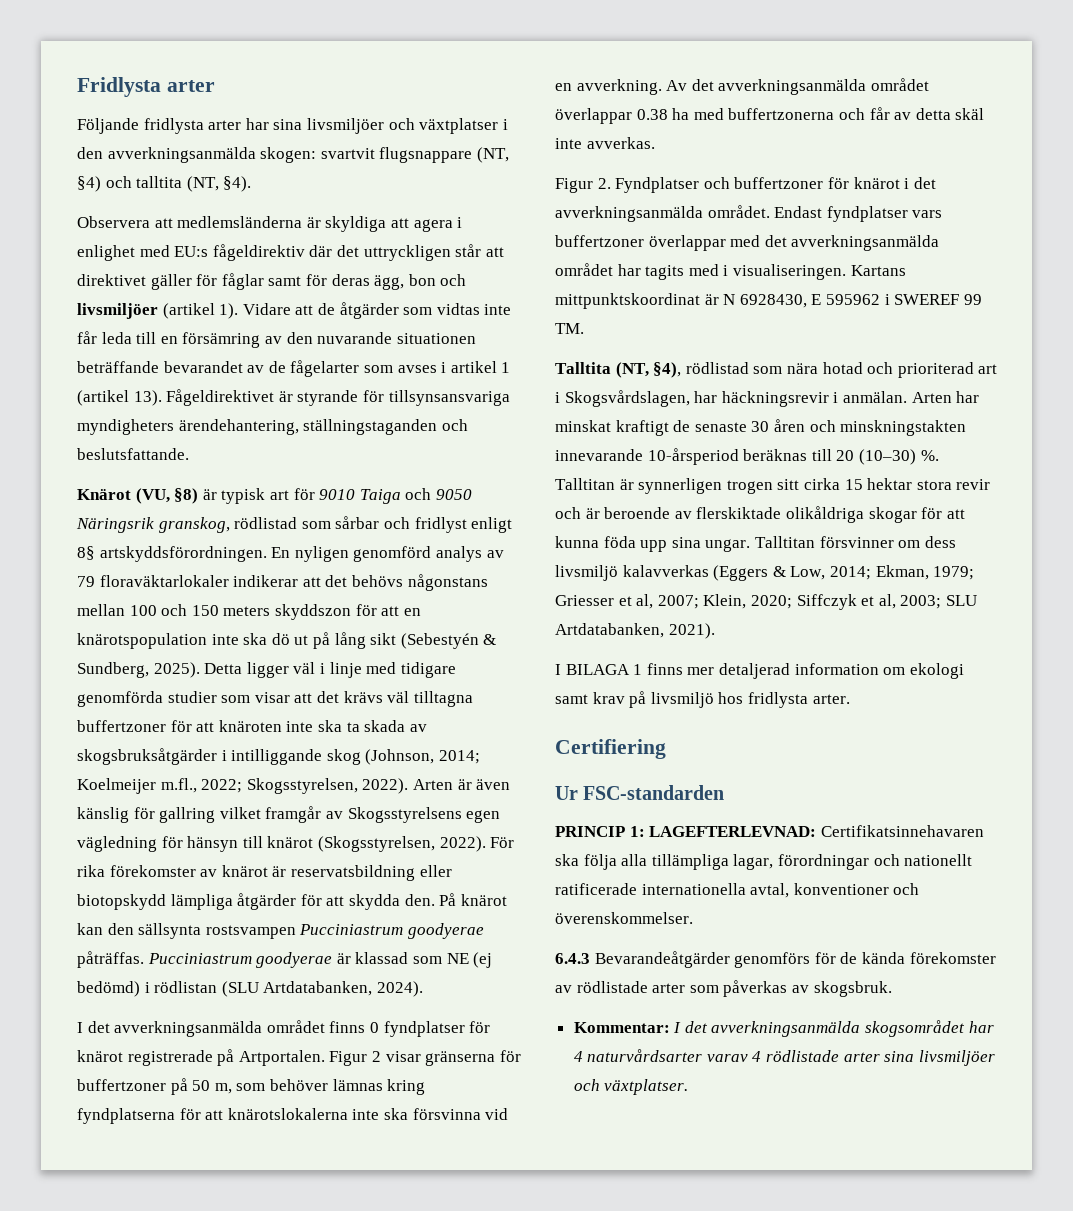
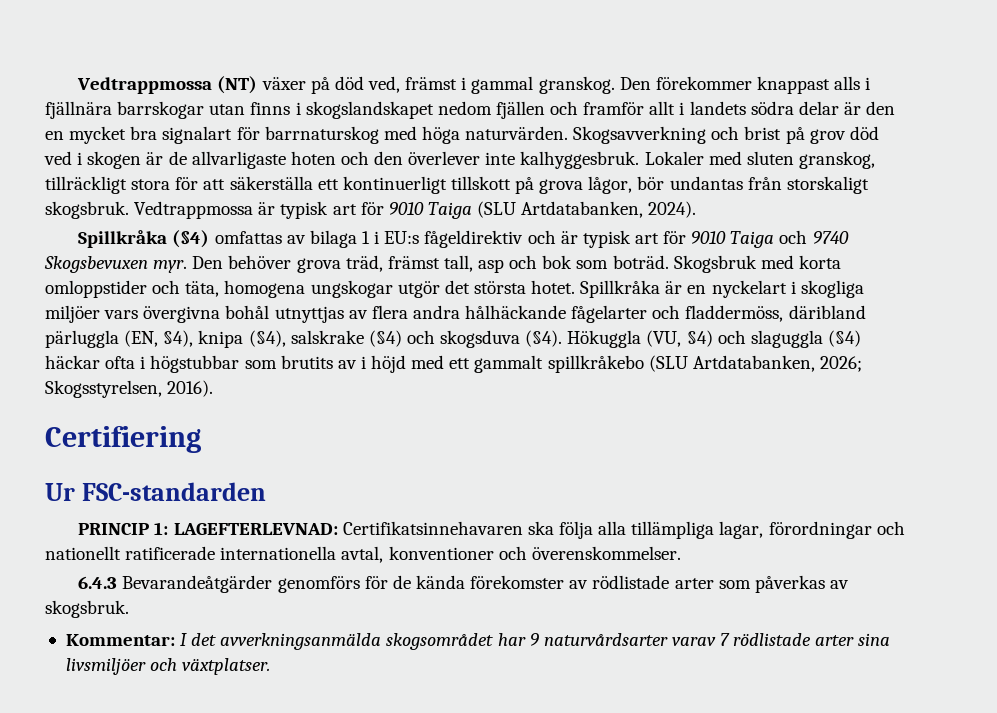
- Fridlysta arter
- Följande fridlysta arter har sina livsmiljöer och växtplatser i den avverkningsanmälda skogen: svartvit flugsnappare (NT, §4) och talltita (NT, §4).
- Observera att medlemsländerna är skyldiga att agera i enlighet med EU:s fågeldirektiv där det uttryckligen står att direktivet gäller för fåglar samt för deras ägg, bon och livsmiljöer (artikel 1). Vidare att de åtgärder som vidtas inte får leda till en försämring av den nuvarande situationen beträffande bevarandet av de fågelarter som avses i artikel 1 (artikel 13). Fågeldirektivet är styrande för tillsynsansvariga myndigheters ärendehantering, ställningstaganden och beslutsfattande.
- Knärot (VU, §8) är typisk art för 9010 Taiga och 9050 Näringsrik granskog, rödlistad som sårbar och fridlyst enligt 8§ artskyddsförordningen. En nyligen genomförd analys av 79 floraväktarlokaler indikerar att det behövs någonstans mellan 100 och 150 meters skyddszon för att en knärotspopulation inte ska dö ut på lång sikt (Sebestyén & Sundberg, 2025). Detta ligger väl i linje med tidigare genomförda studier som visar att det krävs väl tilltagna buffertzoner för att knäroten inte ska ta skada av skogsbruksåtgärder i intilliggande skog (Johnson, 2014; Koelmeijer m.fl., 2022; Skogsstyrelsen, 2022). Arten är även känslig för gallring vilket framgår av Skogsstyrelsens egen vägledning för hänsyn till knärot (Skogsstyrelsen, 2022). För rika förekomster av knärot är reservatsbildning eller biotopskydd lämpliga åtgärder för att skydda den. På knärot kan den sällsynta rostsvampen Pucciniastrum goodyerae påträffas. Pucciniastrum goodyerae är klassad som NE (ej bedömd) i rödlistan (SLU Artdatabanken, 2024).
- I det avverkningsanmälda området finns 0 fyndplatser för knärot registrerade på Artportalen. Figur 2 visar gränserna för buffertzoner på 50 m, som behöver lämnas kring fyndplatserna för att knärotslokalerna inte ska försvinna vid en avverkning. Av det avverkningsanmälda området överlappar 0.38 ha med buffertzonerna och får av detta skäl inte avverkas.
- Figur 2. Fyndplatser och buffertzoner för knärot i det avverkningsanmälda området. Endast fyndplatser vars buffertzoner överlappar med det avverkningsanmälda området har tagits med i visualiseringen. Kartans mittpunktskoordinat är N 6928430, E 595962 i SWEREF 99 TM.
- Talltita (NT, §4), rödlistad som nära hotad och prioriterad art i Skogsvårdslagen, har häckningsrevir i anmälan. Arten har minskat kraftigt de senaste 30 åren och minskningstakten innevarande 10-årsperiod beräknas till 20 (10–30) %. Talltitan är synnerligen trogen sitt cirka 15 hektar stora revir och är beroende av flerskiktade olikåldriga skogar för att kunna föda upp sina ungar. Talltitan försvinner om dess livsmiljö kalavverkas (Eggers & Low, 2014; Ekman, 1979; Griesser et al, 2007; Klein, 2020; Siffczyk et al, 2003; SLU Artdatabanken, 2021).
- I BILAGA 1 finns mer detaljerad information om ekologi samt krav på livsmiljö hos fridlysta arter.
+ Vedtrappmossa (NT) växer på död ved, främst i gammal granskog. Den förekommer knappast alls i fjällnära barrskogar utan finns i skogslandskapet nedom fjällen och framför allt i landets södra delar är den en mycket bra signalart för barrnaturskog med höga naturvärden. Skogsavverkning och brist på grov död ved i skogen är de allvarligaste hoten och den överlever inte kalhyggesbruk. Lokaler med sluten granskog, tillräckligt stora för att säkerställa ett kontinuerligt tillskott på grova lågor, bör undantas från storskaligt skogsbruk. Vedtrappmossa är typisk art för 9010 Taiga (SLU Artdatabanken, 2024).
+ Spillkråka (§4) omfattas av bilaga 1 i EU:s fågeldirektiv och är typisk art för 9010 Taiga och 9740 Skogsbevuxen myr. Den behöver grova träd, främst tall, asp och bok som boträd. Skogsbruk med korta omloppstider och täta, homogena ungskogar utgör det största hotet. Spillkråka är en nyckelart i skogliga miljöer vars övergivna bohål utnyttjas av flera andra hålhäckande fågelarter och fladdermöss, däribland pärluggla (EN, §4), knipa (§4), salskrake (§4) och skogsduva (§4). Hökuggla (VU, §4) och slaguggla (§4) häckar ofta i högstubbar som brutits av i höjd med ett gammalt spillkråkebo (SLU Artdatabanken, 2026; Skogsstyrelsen, 2016).
- Kommentar: I det avverkningsanmälda skogsområdet har 4 naturvårdsarter varav 4 rödlistade arter sina livsmiljöer och växtplatser.
+ Kommentar: I det avverkningsanmälda skogsområdet har 9 naturvårdsarter varav 7 rödlistade arter sina livsmiljöer och växtplatser.

